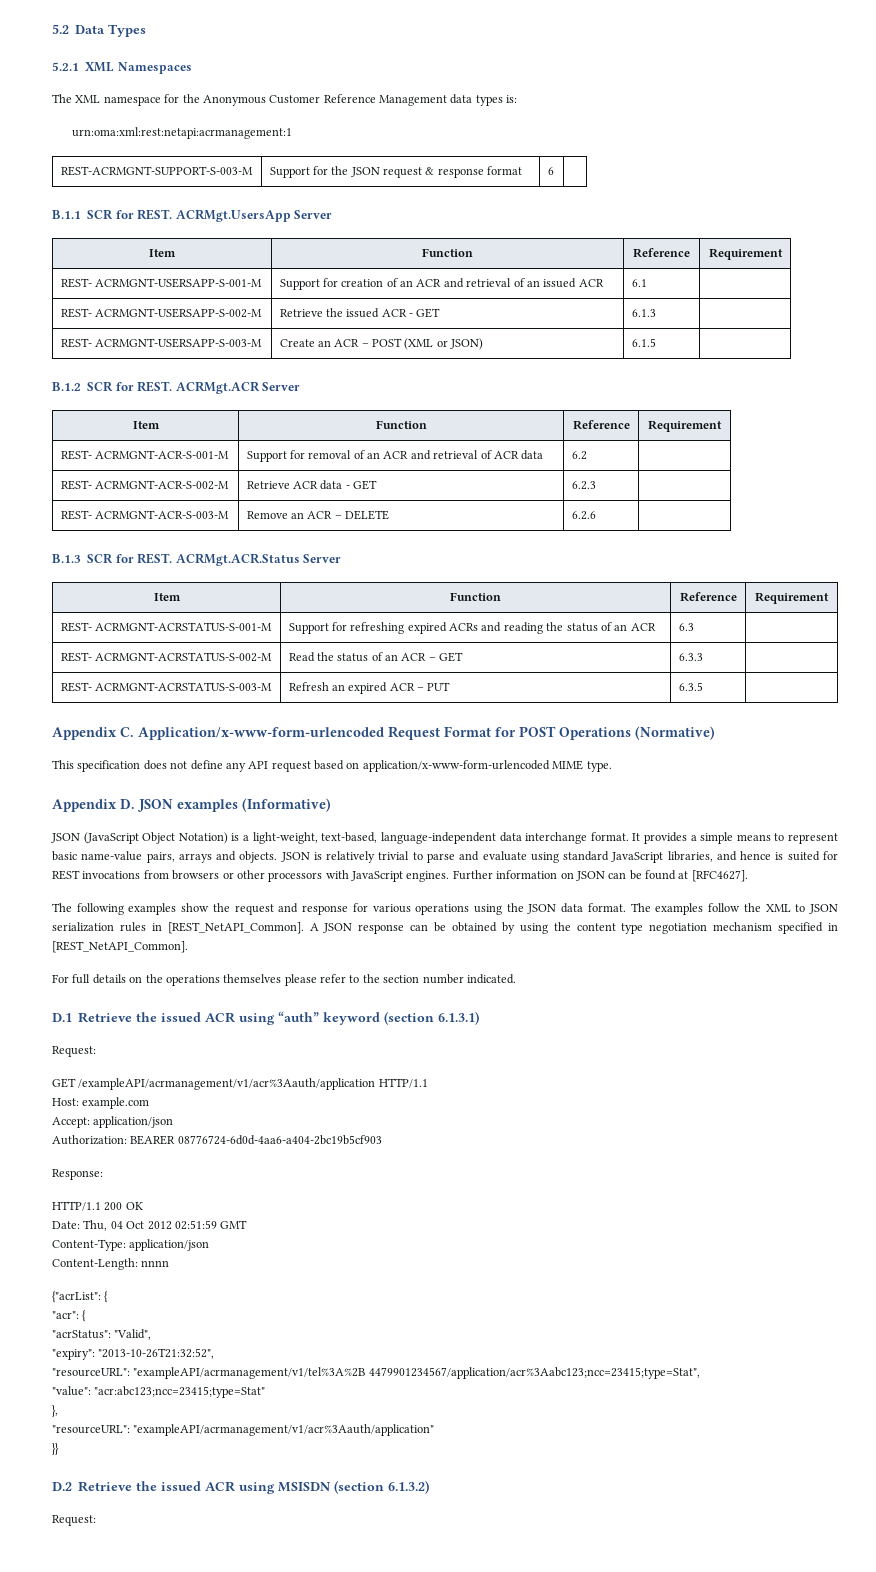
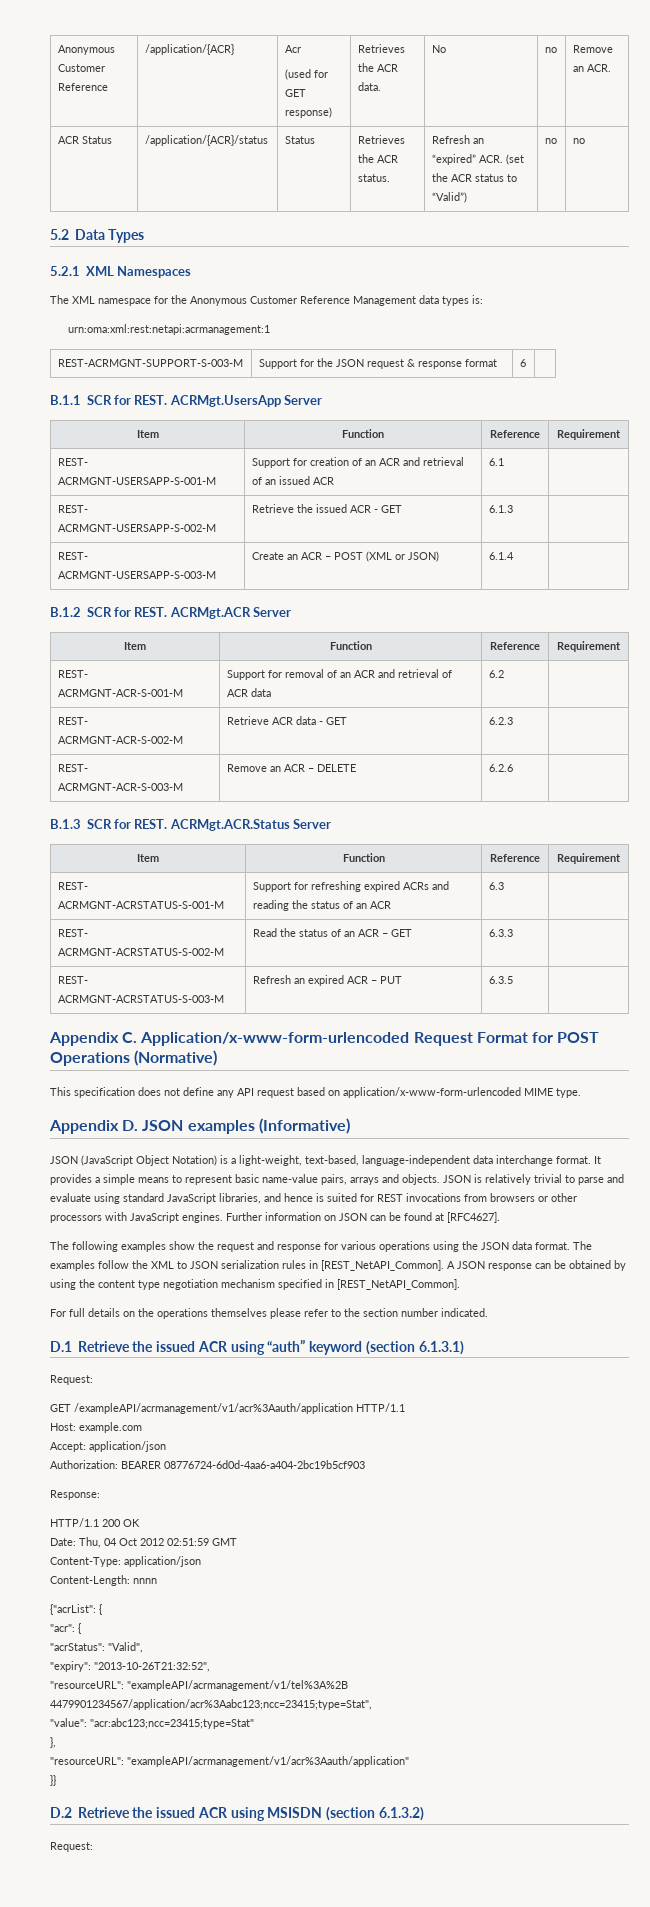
+ Anonymous Customer Reference | /application/{ACR} | Acr
+ (used for GET response) | Retrieves the ACR data. | No | no | Remove an ACR.
+ ACR Status | /application/{ACR}/status | Status | Retrieves the ACR status. | Refresh an “expired” ACR. (set the ACR status to “Valid”) | no | no
- REST- ACRMGNT-USERSAPP-S-003-M | Create an ACR – POST (XML or JSON) | 6.1.5 |
+ REST- ACRMGNT-USERSAPP-S-003-M | Create an ACR – POST (XML or JSON) | 6.1.4 |

